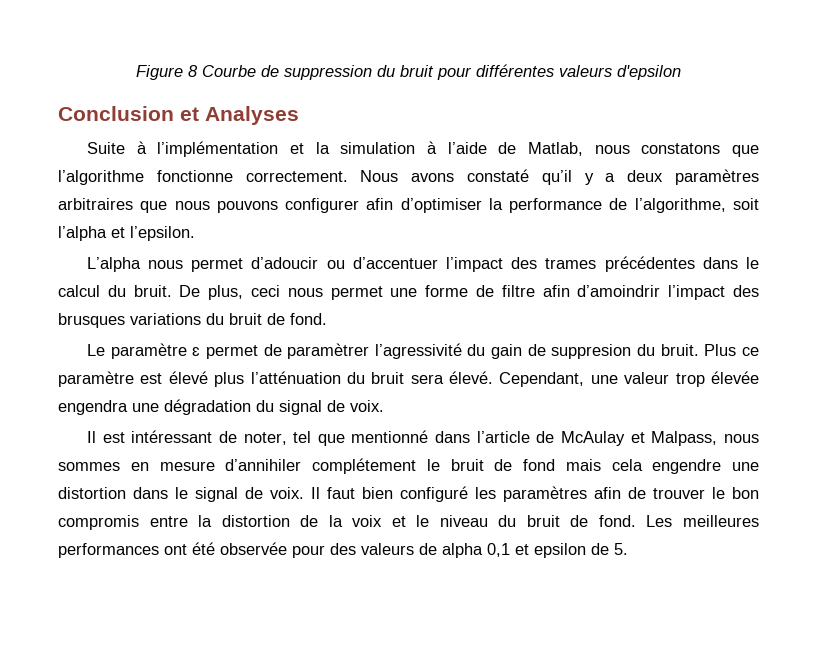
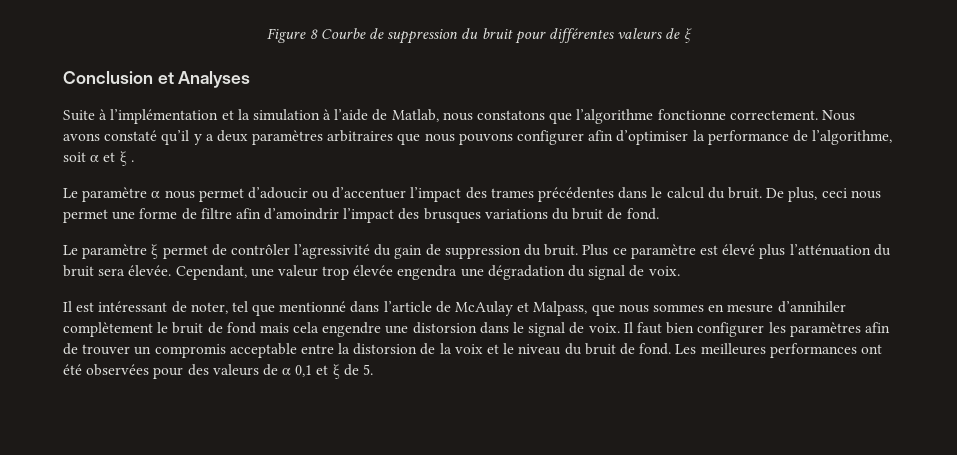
- Figure 8 Courbe de suppression du bruit pour différentes valeurs d'epsilon
+ Figure 8 Courbe de suppression du bruit pour différentes valeurs de ξ
- Nous avons constaté qu’il y a deux paramètres arbitraires que nous pouvons configurer afin d’optimiser la performance de l’algorithme, soit l’alpha et l’epsilon.
- L’alpha nous permet d’adoucir ou d’accentuer l’impact des trames précédentes dans le calcul du bruit.
+ Nous avons constaté qu’il y a deux paramètres arbitraires que nous pouvons configurer afin d’optimiser la performance de l’algorithme, soit α et ξ .
+ Le paramètre α nous permet d’adoucir ou d’accentuer l’impact des trames précédentes dans le calcul du bruit.
- Le paramètre ɛ permet de paramètrer l’agressivité du gain de suppresion du bruit.
+ Le paramètre ξ permet de contrôler l’agressivité du gain de suppression du bruit.
- Plus ce paramètre est élevé plus l’atténuation du bruit sera élevé.
+ Plus ce paramètre est élevé plus l’atténuation du bruit sera élevée.
- Il est intéressant de noter, tel que mentionné dans l’article de McAulay et Malpass, nous sommes en mesure d’annihiler complétement le bruit de fond mais cela engendre une distortion dans le signal de voix.
+ Il est intéressant de noter, tel que mentionné dans l’article de McAulay et Malpass, que nous sommes en mesure d’annihiler complètement le bruit de fond mais cela engendre une distorsion dans le signal de voix.
- Il faut bien configuré les paramètres afin de trouver le bon compromis entre la distortion de la voix et le niveau du bruit de fond.
+ Il faut bien configurer les paramètres afin de trouver un compromis acceptable entre la distorsion de la voix et le niveau du bruit de fond.
- Les meilleures performances ont été observée pour des valeurs de alpha 0,1 et epsilon de 5.
+ Les meilleures performances ont été observées pour des valeurs de α 0,1 et ξ de 5.

